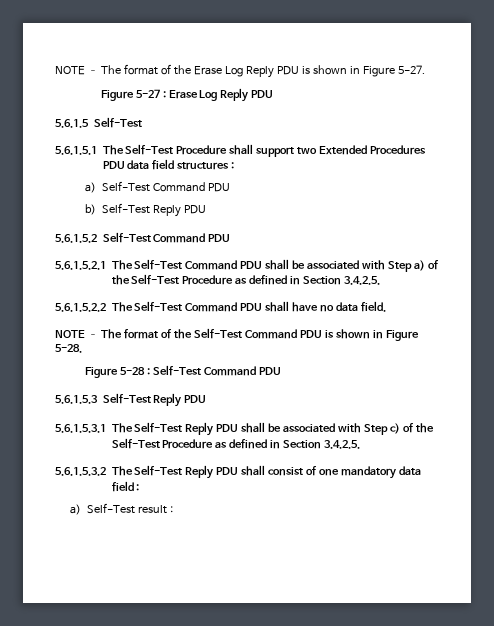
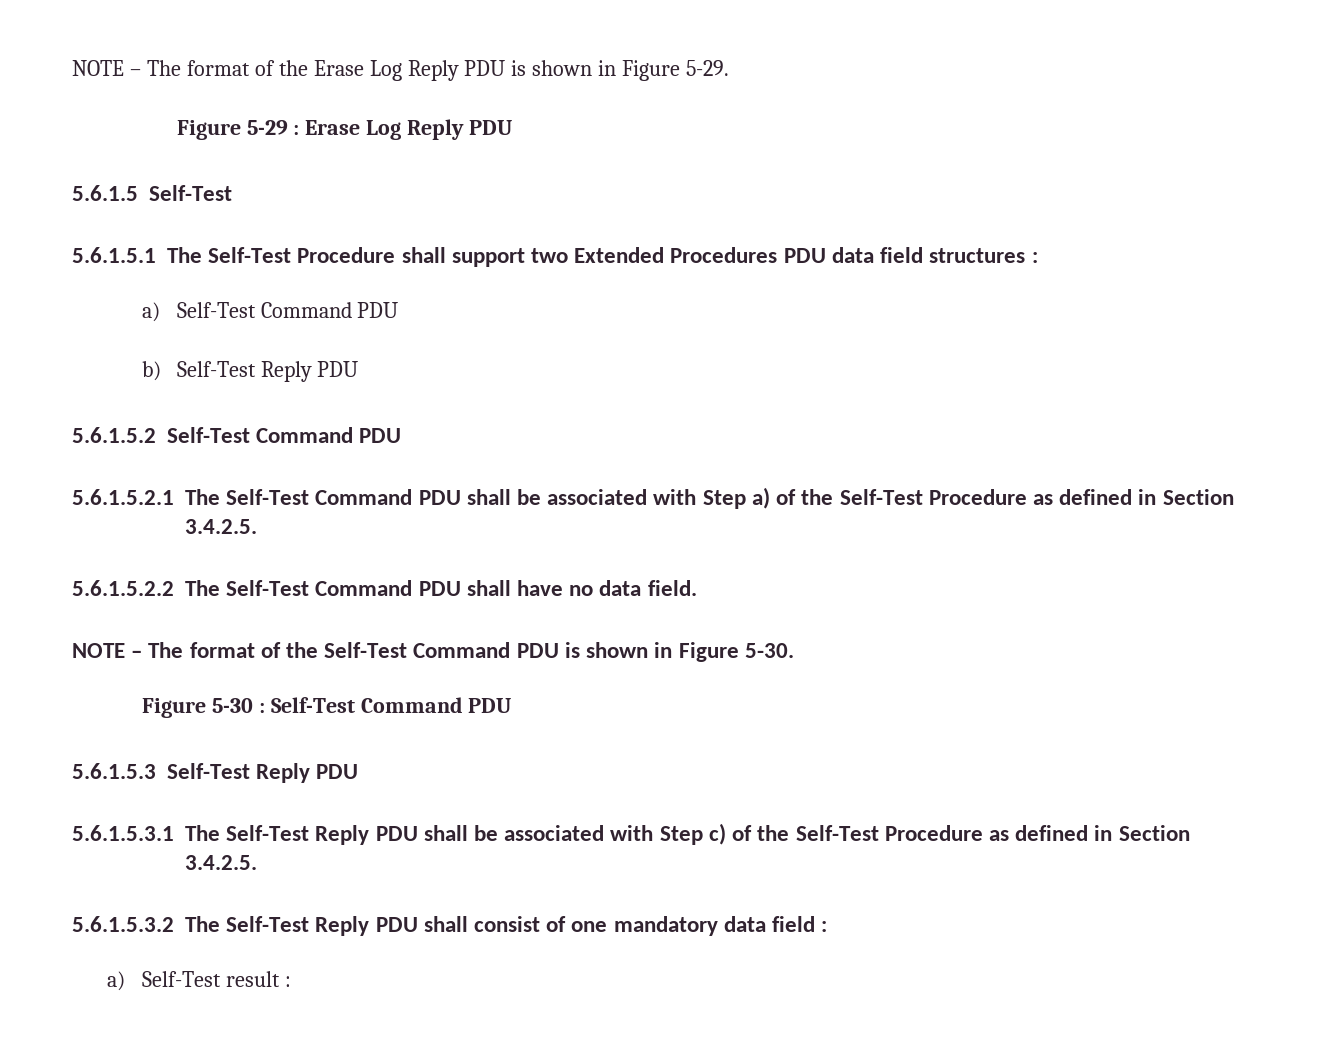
- NOTE – The format of the Erase Log Reply PDU is shown in Figure 5-27.
- Figure 5-27 : Erase Log Reply PDU
+ NOTE – The format of the Erase Log Reply PDU is shown in Figure 5-29.
+ Figure 5-29 : Erase Log Reply PDU
- NOTE – The format of the Self-Test Command PDU is shown in Figure 5-28.
- Figure 5-28 : Self-Test Command PDU
+ NOTE – The format of the Self-Test Command PDU is shown in Figure 5-30.
+ Figure 5-30 : Self-Test Command PDU

